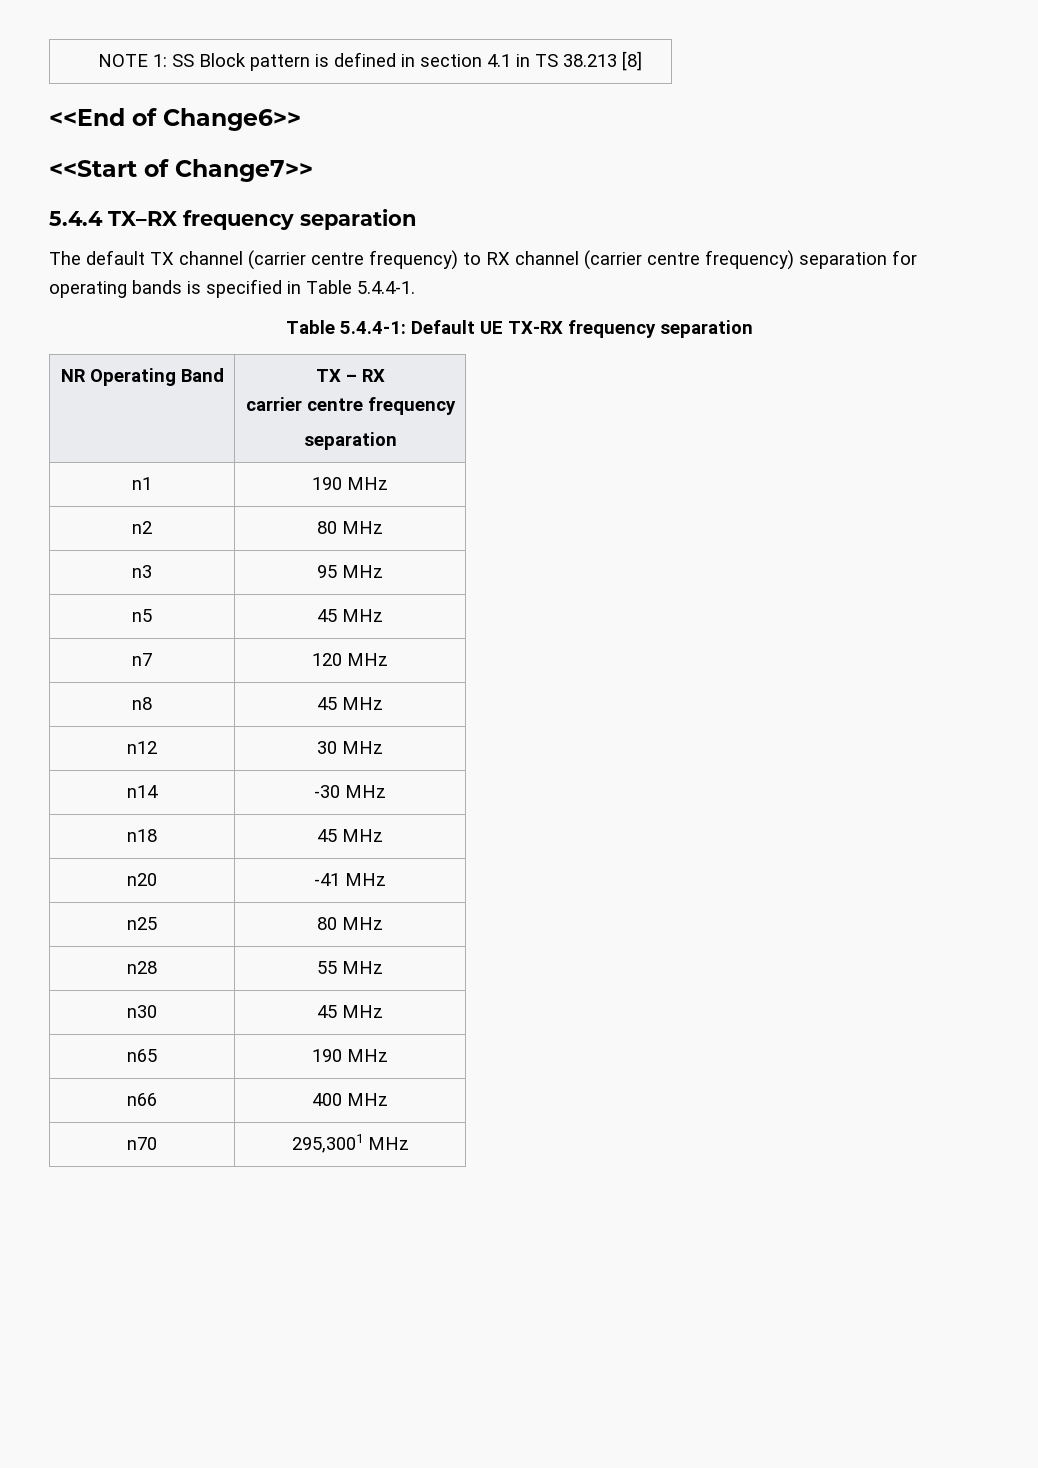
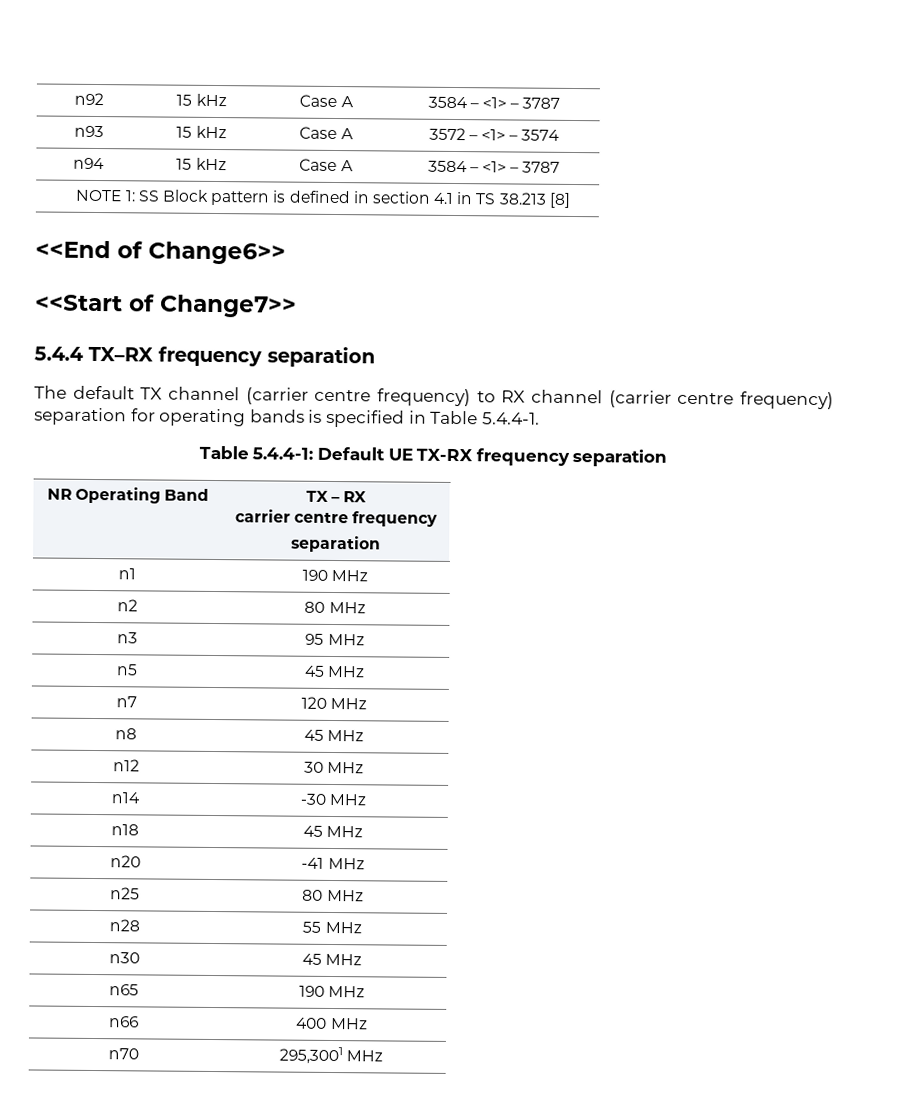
+ n92 | 15 kHz | Case A | 3584 – <1> – 3787
+ n93 | 15 kHz | Case A | 3572 – <1> – 3574
+ n94 | 15 kHz | Case A | 3584 – <1> – 3787

